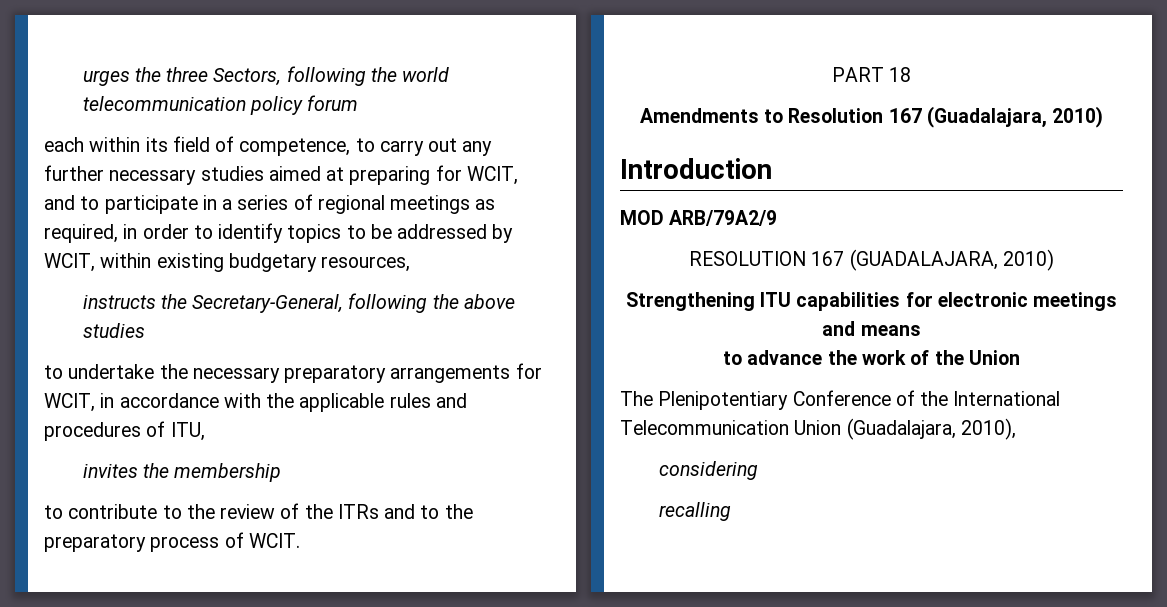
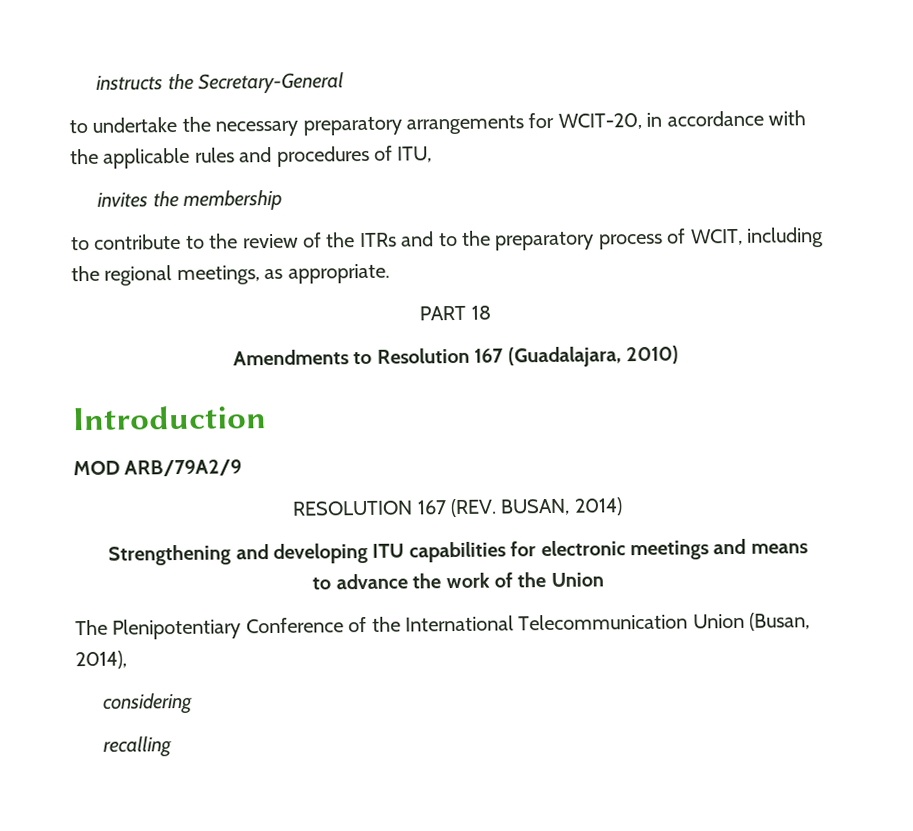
- urges the three Sectors, following the world telecommunication policy forum
- each within its field of competence, to carry out any further necessary studies aimed at preparing for WCIT, and to participate in a series of regional meetings as required, in order to identify topics to be addressed by WCIT, within existing budgetary resources,
- instructs the Secretary-General, following the above studies
+ instructs the Secretary-General
- to undertake the necessary preparatory arrangements for WCIT, in accordance with the applicable rules and procedures of ITU,
+ to undertake the necessary preparatory arrangements for WCIT-20, in accordance with the applicable rules and procedures of ITU,
- to contribute to the review of the ITRs and to the preparatory process of WCIT.
+ to contribute to the review of the ITRs and to the preparatory process of WCIT, including the regional meetings, as appropriate.
- RESOLUTION 167 (GUADALAJARA, 2010)
+ RESOLUTION 167 (REV. BUSAN, 2014)
- Strengthening ITU capabilities for electronic meetings and means
+ Strengthening and developing ITU capabilities for electronic meetings and means
- The Plenipotentiary Conference of the International Telecommunication Union (Guadalajara, 2010),
+ The Plenipotentiary Conference of the International Telecommunication Union (Busan, 2014),

